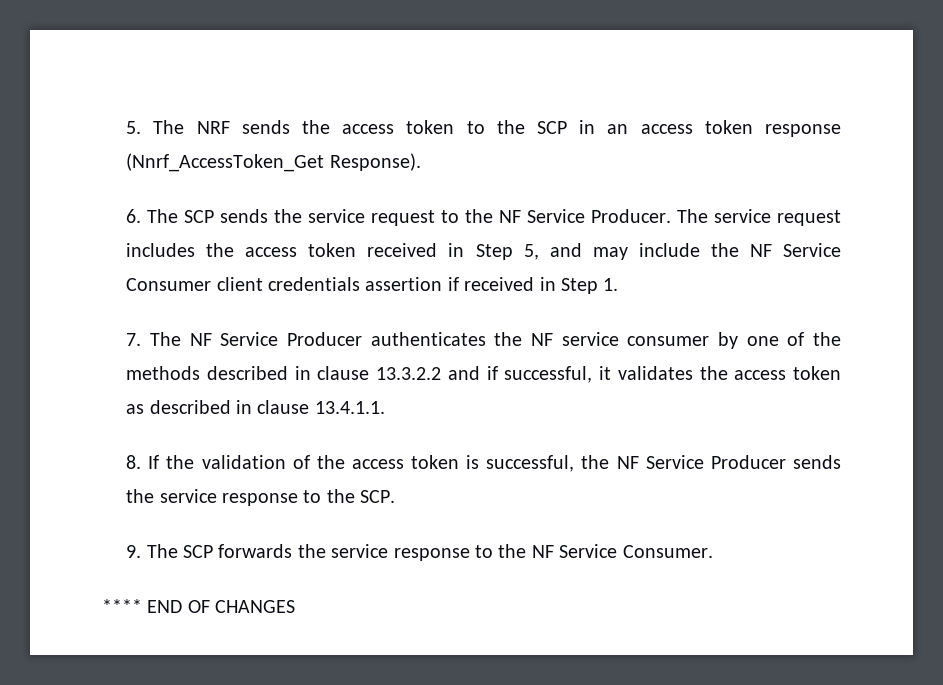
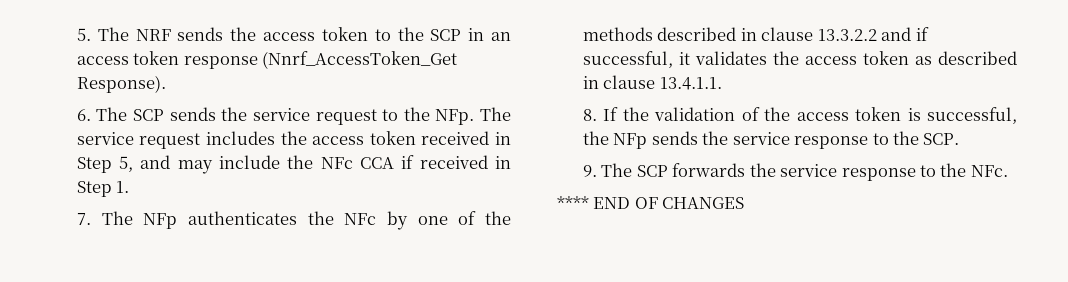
- 6. The SCP sends the service request to the NF Service Producer. The service request includes the access token received in Step 5, and may include the NF Service Consumer client credentials assertion if received in Step 1.
+ 6. The SCP sends the service request to the NFp. The service request includes the access token received in Step 5, and may include the NFc CCA if received in Step 1.
- 7. The NF Service Producer authenticates the NF service consumer by one of the methods described in clause 13.3.2.2 and if successful, it validates the access token as described in clause 13.4.1.1.
+ 7. The NFp authenticates the NFc by one of the methods described in clause 13.3.2.2 and if successful, it validates the access token as described in clause 13.4.1.1.
- 8. If the validation of the access token is successful, the NF Service Producer sends the service response to the SCP.
+ 8. If the validation of the access token is successful, the NFp sends the service response to the SCP.
- 9. The SCP forwards the service response to the NF Service Consumer.
+ 9. The SCP forwards the service response to the NFc.

